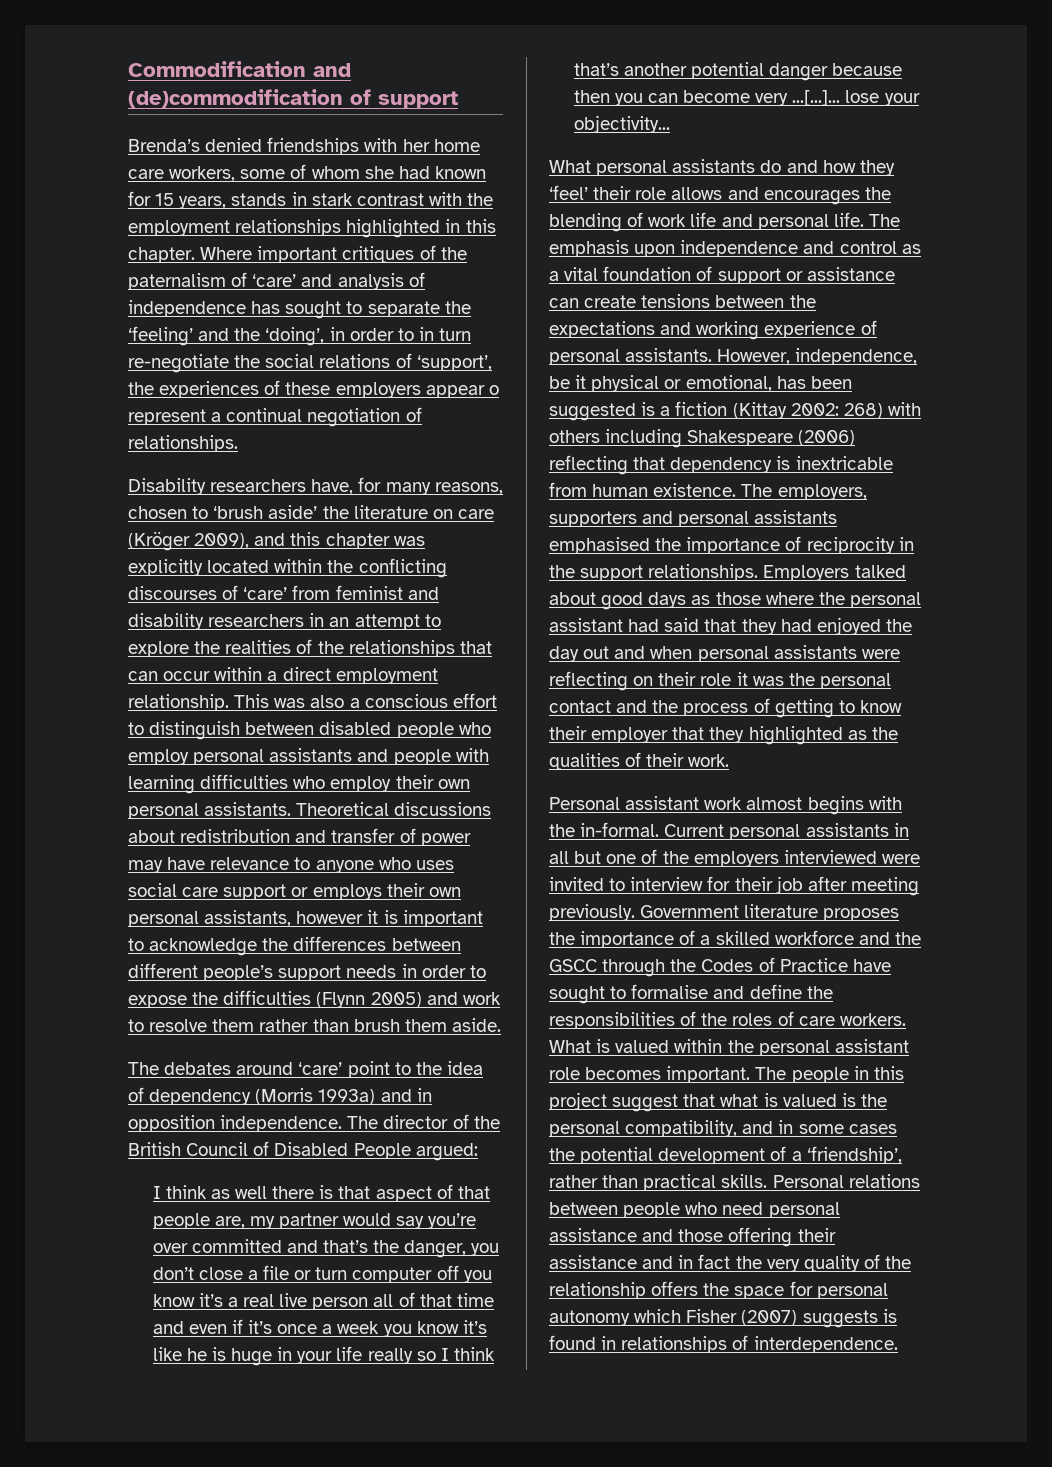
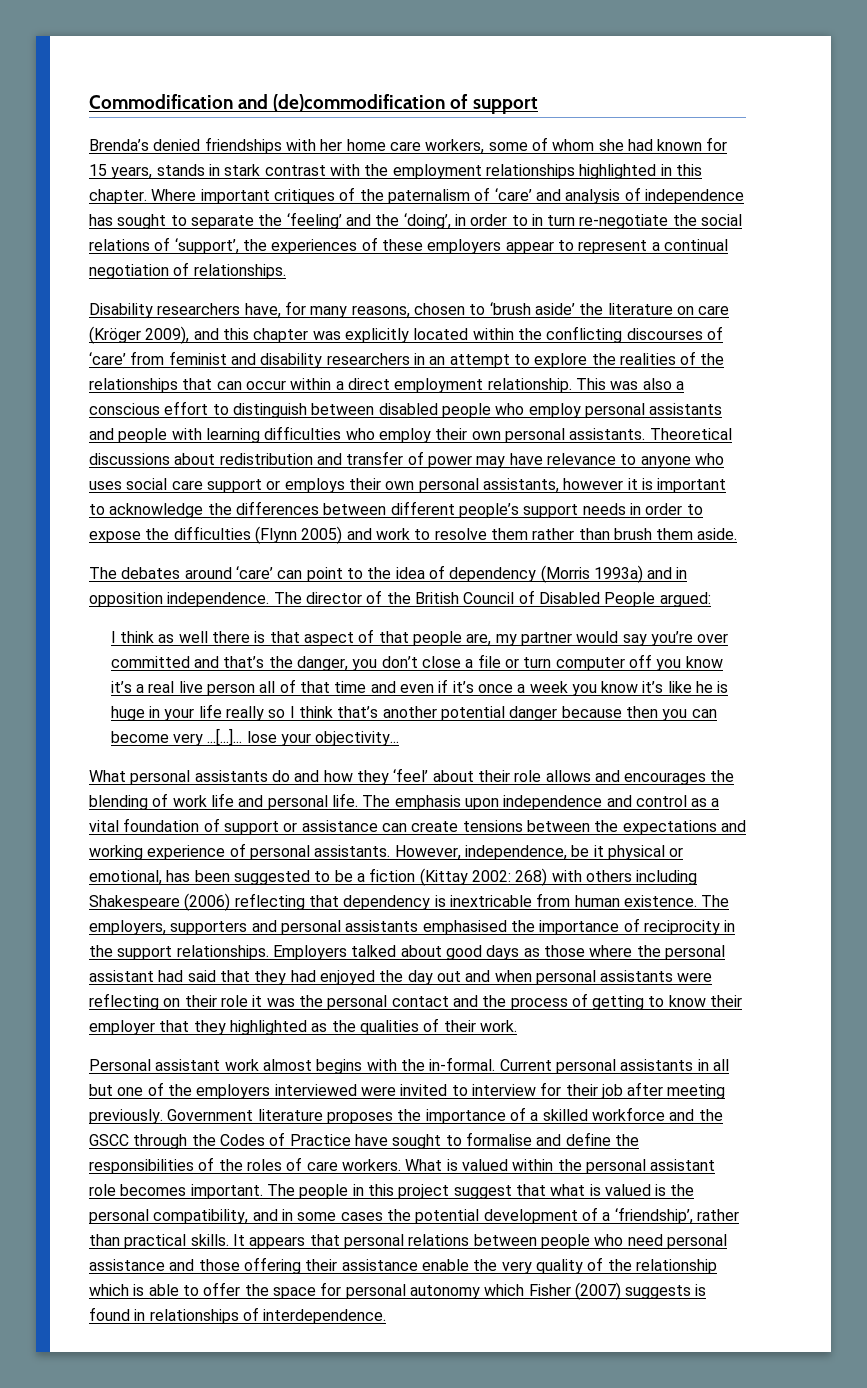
- Where important critiques of the paternalism of ‘care’ and analysis of independence has sought to separate the ‘feeling’ and the ‘doing’, in order to in turn re-negotiate the social relations of ‘support’, the experiences of these employers appear o represent a continual negotiation of relationships.
+ Where important critiques of the paternalism of ‘care’ and analysis of independence has sought to separate the ‘feeling’ and the ‘doing’, in order to in turn re-negotiate the social relations of ‘support’, the experiences of these employers appear to represent a continual negotiation of relationships.
- The debates around ‘care’ point to the idea of dependency (Morris 1993a) and in opposition independence.
+ The debates around ‘care’ can point to the idea of dependency (Morris 1993a) and in opposition independence.
- What personal assistants do and how they ‘feel’ their role allows and encourages the blending of work life and personal life.
+ What personal assistants do and how they ‘feel’ about their role allows and encourages the blending of work life and personal life.
- However, independence, be it physical or emotional, has been suggested is a fiction (Kittay 2002: 268) with others including Shakespeare (2006) reflecting that dependency is inextricable from human existence.
+ However, independence, be it physical or emotional, has been suggested to be a fiction (Kittay 2002: 268) with others including Shakespeare (2006) reflecting that dependency is inextricable from human existence.
- Personal relations between people who need personal assistance and those offering their assistance and in fact the very quality of the relationship offers the space for personal autonomy which Fisher (2007) suggests is found in relationships of interdependence.
+ It appears that personal relations between people who need personal assistance and those offering their assistance enable the very quality of the relationship which is able to offer the space for personal autonomy which Fisher (2007) suggests is found in relationships of interdependence.

